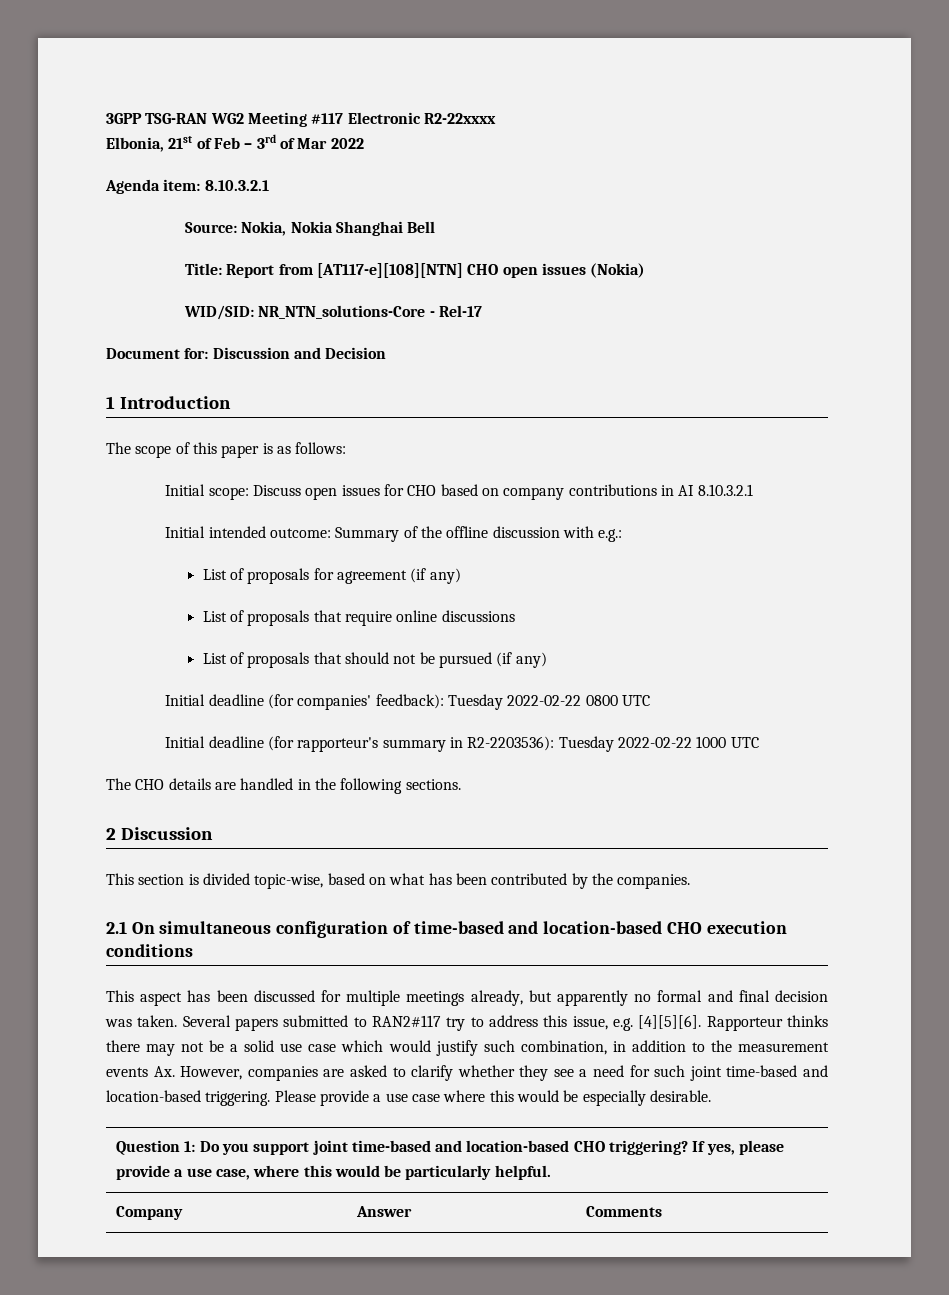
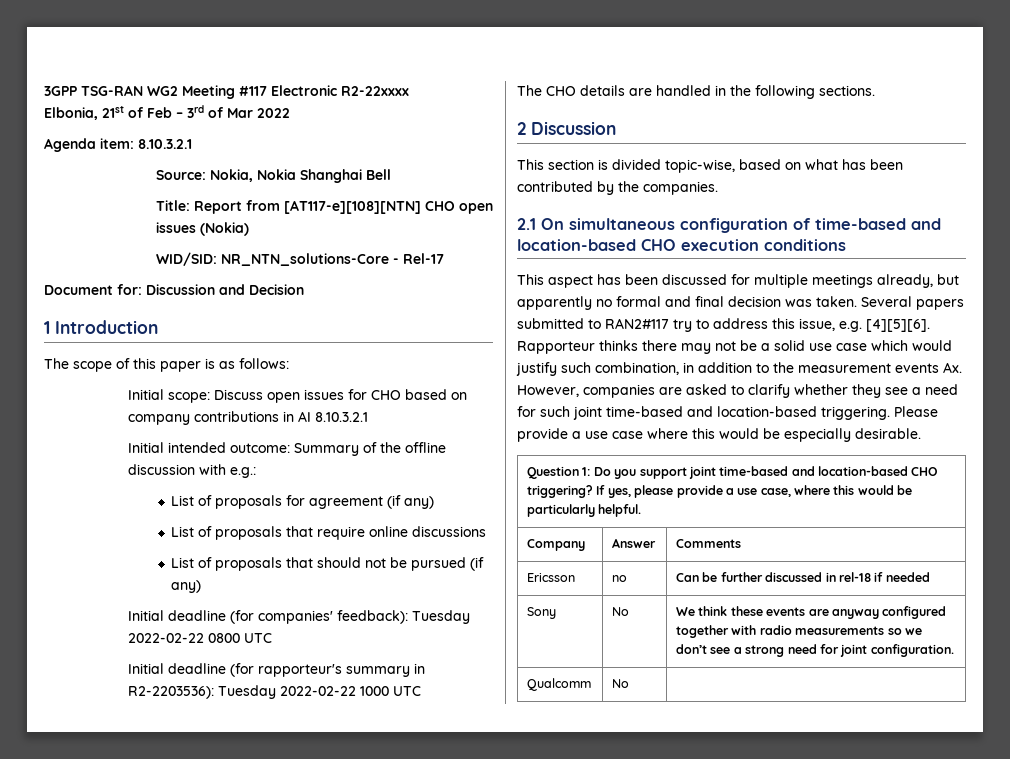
+ Ericsson | no | Can be further discussed in rel-18 if needed
+ Sony | No | We think these events are anyway configured together with radio measurements so we don’t see a strong need for joint configuration.
+ Qualcomm | No |

